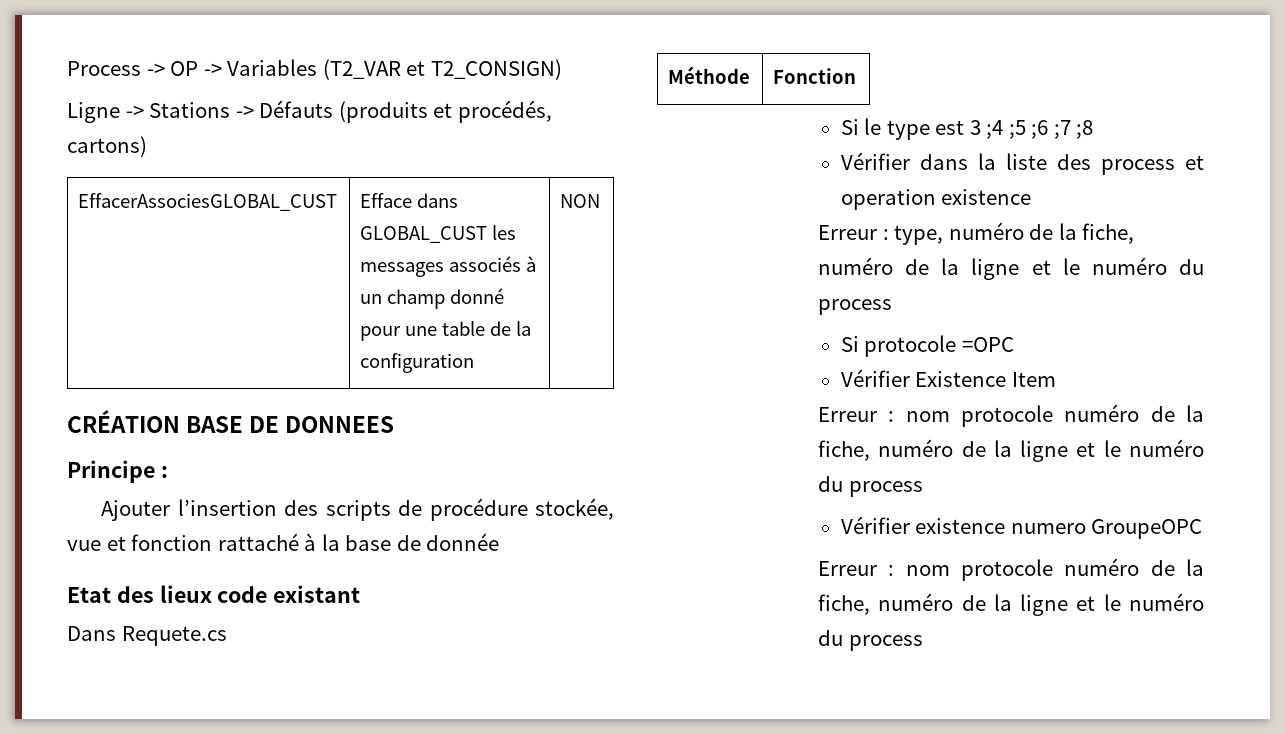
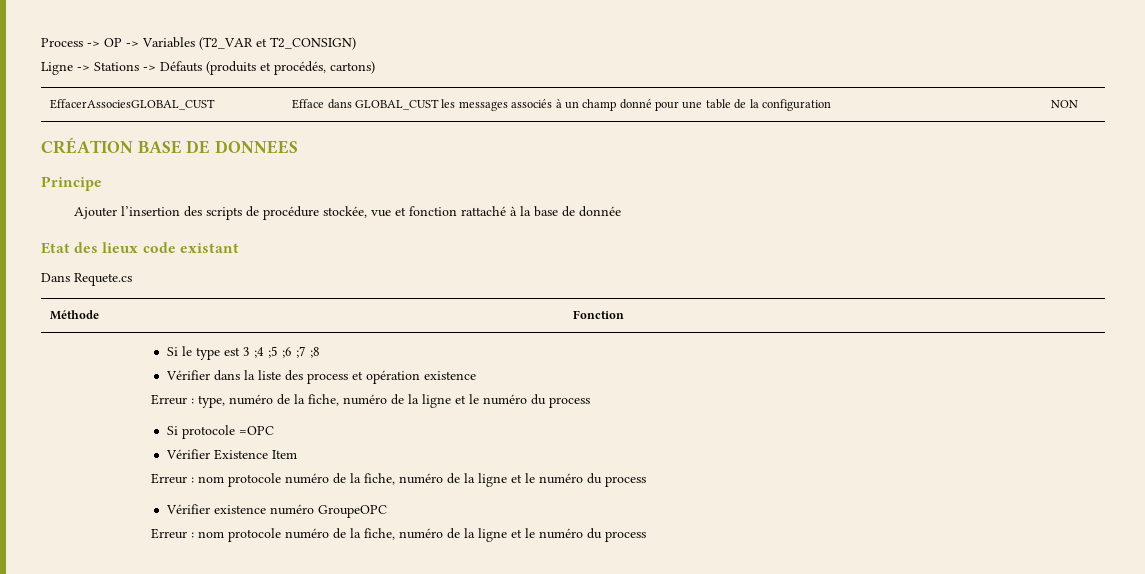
- Principe :
+ Principe
- Vérifier dans la liste des process et operation existence
+ Vérifier dans la liste des process et opération existence
- Vérifier existence numero GroupeOPC
+ Vérifier existence numéro GroupeOPC

